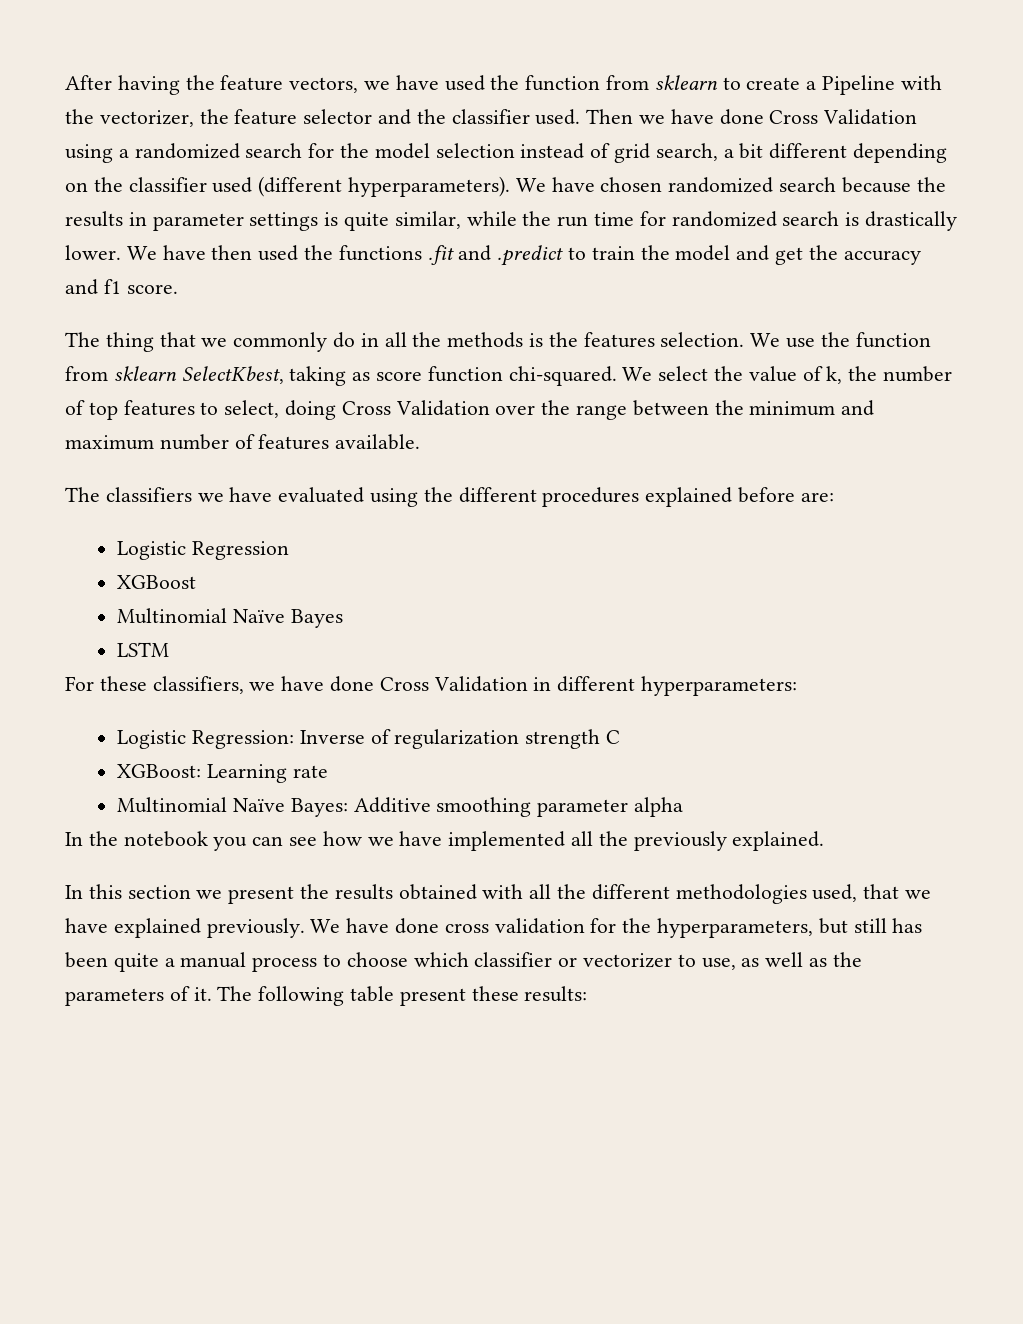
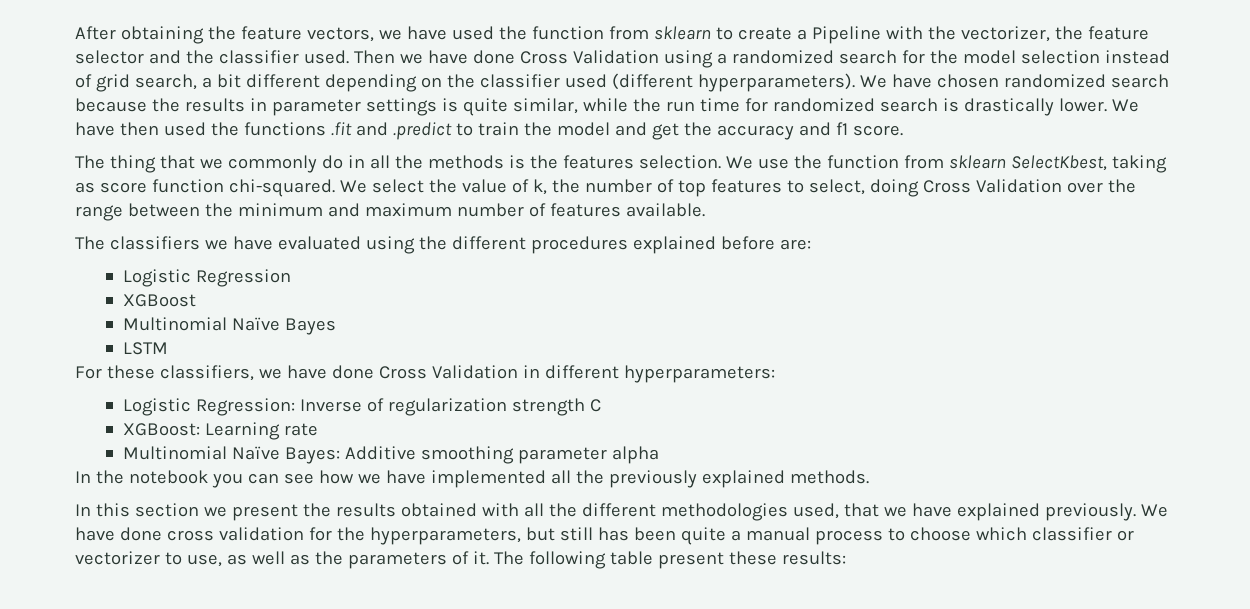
- After having the feature vectors, we have used the function from sklearn to create a Pipeline with the vectorizer, the feature selector and the classifier used.
+ After obtaining the feature vectors, we have used the function from sklearn to create a Pipeline with the vectorizer, the feature selector and the classifier used.
- In the notebook you can see how we have implemented all the previously explained.
+ In the notebook you can see how we have implemented all the previously explained methods.

